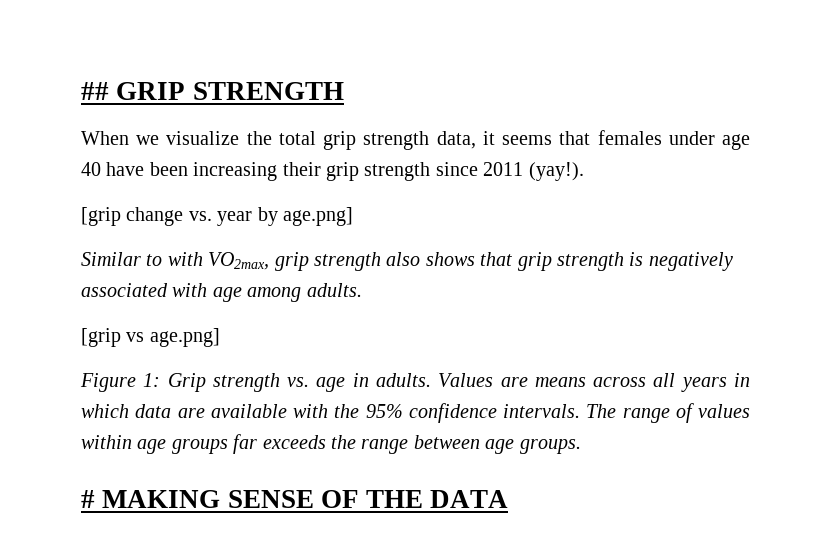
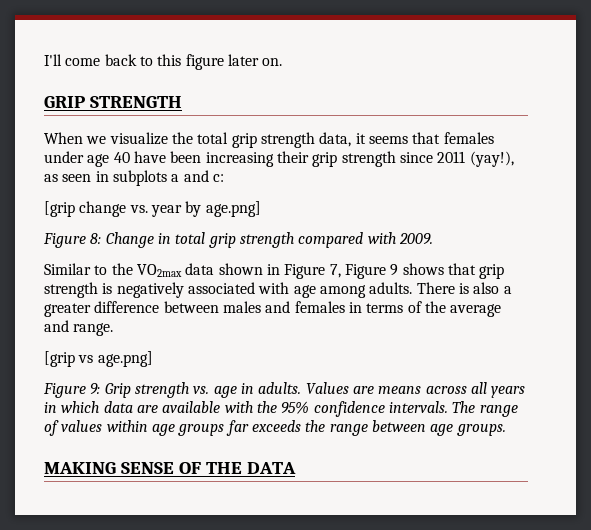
- ## GRIP STRENGTH
+ I'll come back to this figure later on.
+ GRIP STRENGTH
- When we visualize the total grip strength data, it seems that females under age 40 have been increasing their grip strength since 2011 (yay!).
+ When we visualize the total grip strength data, it seems that females under age 40 have been increasing their grip strength since 2011 (yay!), as seen in subplots a and c:
- Similar to with VO2max, grip strength also shows that grip strength is negatively associated with age among adults.
+ Figure 8: Change in total grip strength compared with 2009.
+ Similar to the VO2max data shown in Figure 7, Figure 9 shows that grip strength is negatively associated with age among adults. There is also a greater difference between males and females in terms of the average and range.
- Figure 1: Grip strength vs. age in adults.
+ Figure 9: Grip strength vs. age in adults.
- # MAKING SENSE OF THE DATA
+ MAKING SENSE OF THE DATA

